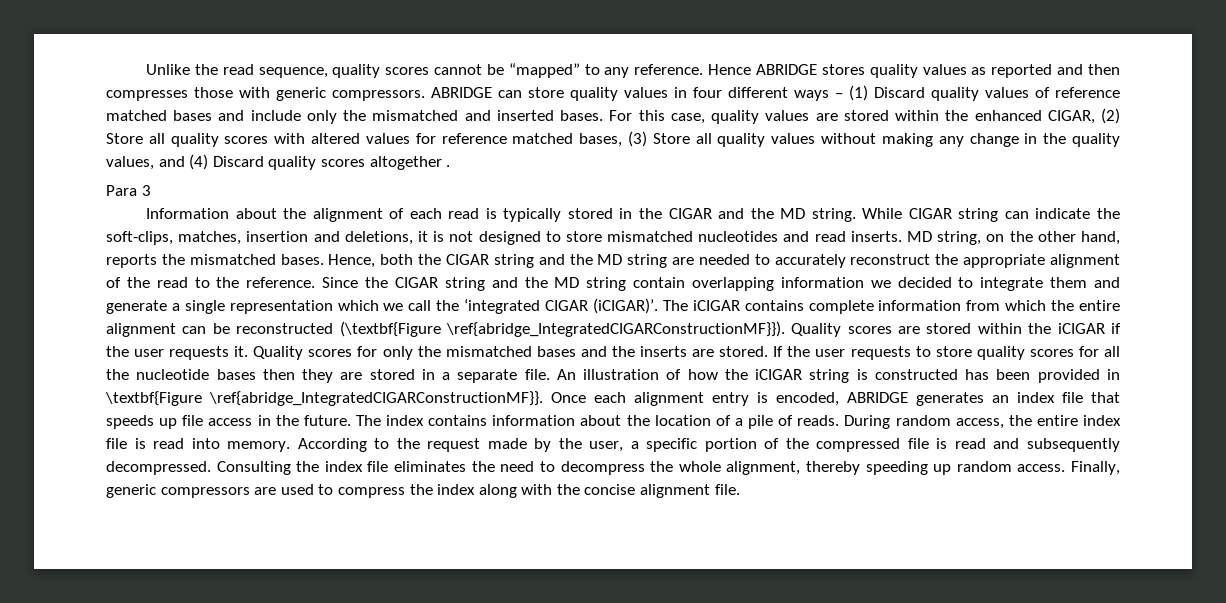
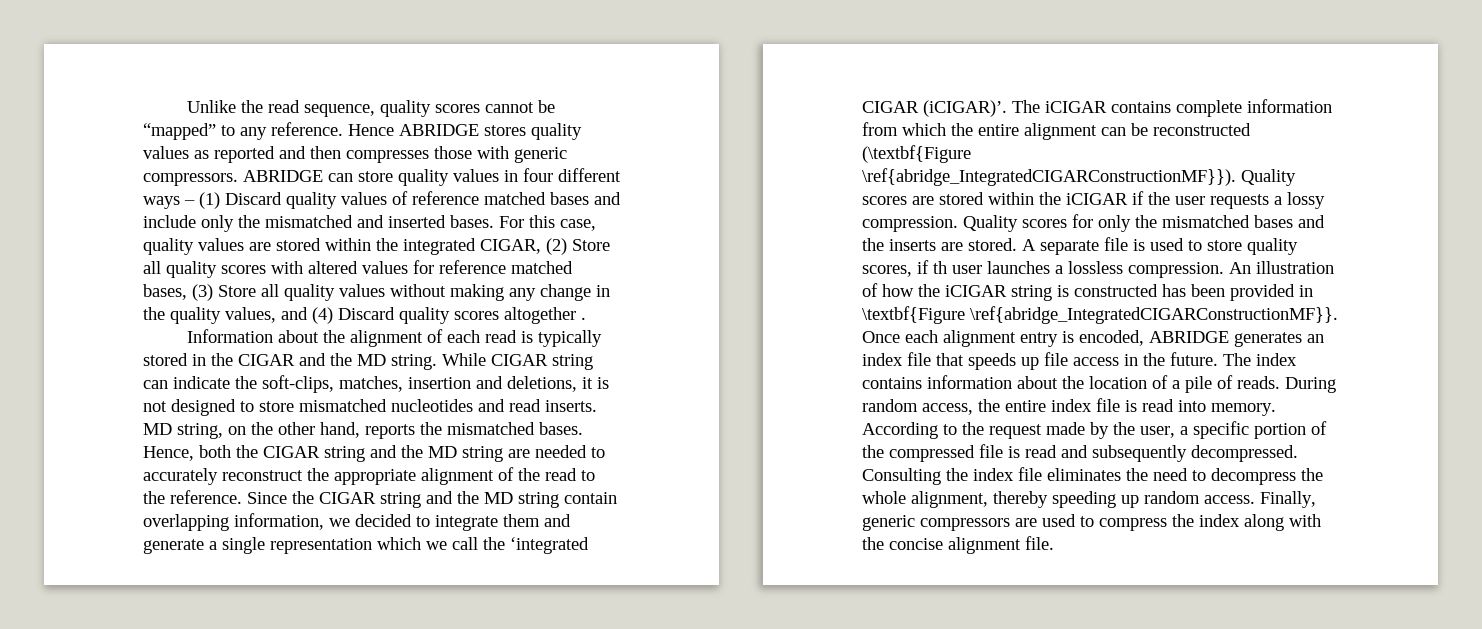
- For this case, quality values are stored within the enhanced CIGAR, (2) Store all quality scores with altered values for reference matched bases, (3) Store all quality values without making any change in the quality values, and (4) Discard quality scores altogether .
+ For this case, quality values are stored within the integrated CIGAR, (2) Store all quality scores with altered values for reference matched bases, (3) Store all quality values without making any change in the quality values, and (4) Discard quality scores altogether .
- Para 3
- Since the CIGAR string and the MD string contain overlapping information we decided to integrate them and generate a single representation which we call the ‘integrated CIGAR (iCIGAR)’.
+ Since the CIGAR string and the MD string contain overlapping information, we decided to integrate them and generate a single representation which we call the ‘integrated CIGAR (iCIGAR)’.
- Quality scores are stored within the iCIGAR if the user requests it.
+ Quality scores are stored within the iCIGAR if the user requests a lossy compression.
- If the user requests to store quality scores for all the nucleotide bases then they are stored in a separate file.
+ A separate file is used to store quality scores, if th user launches a lossless compression.

